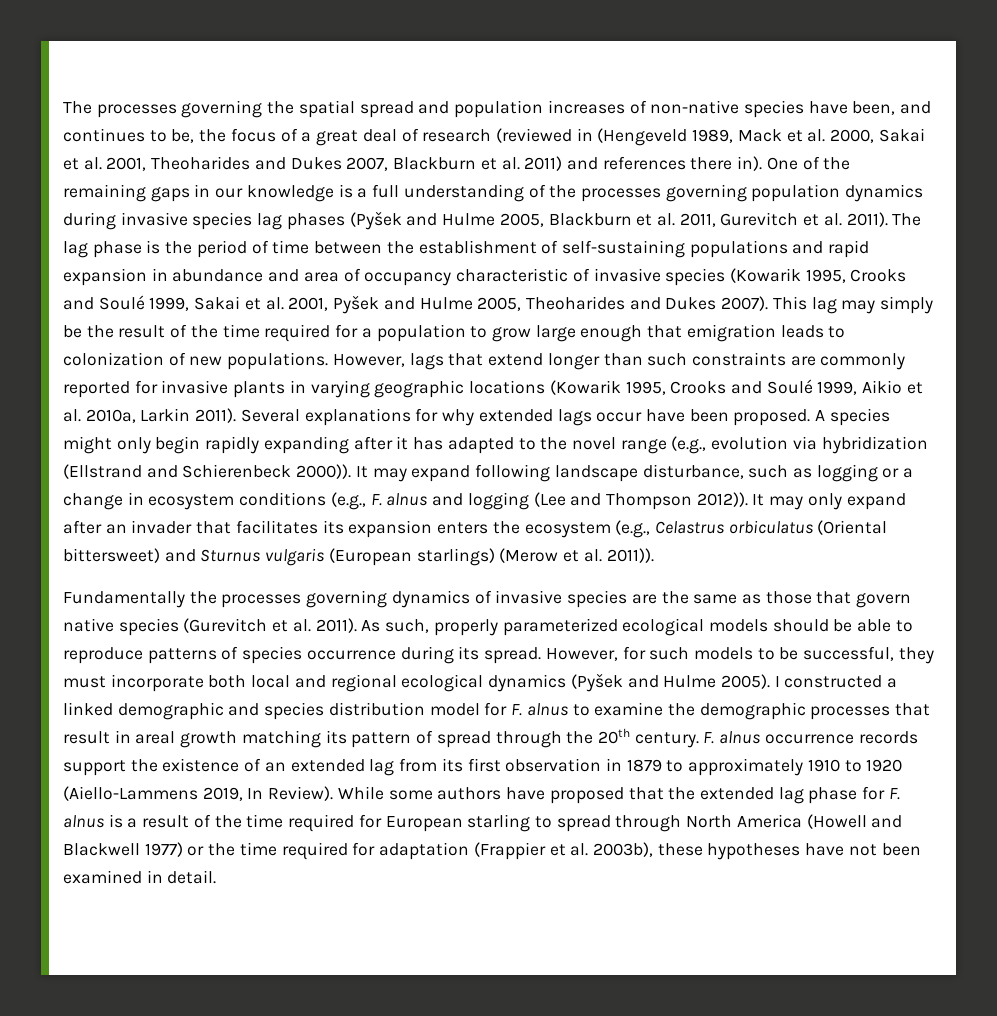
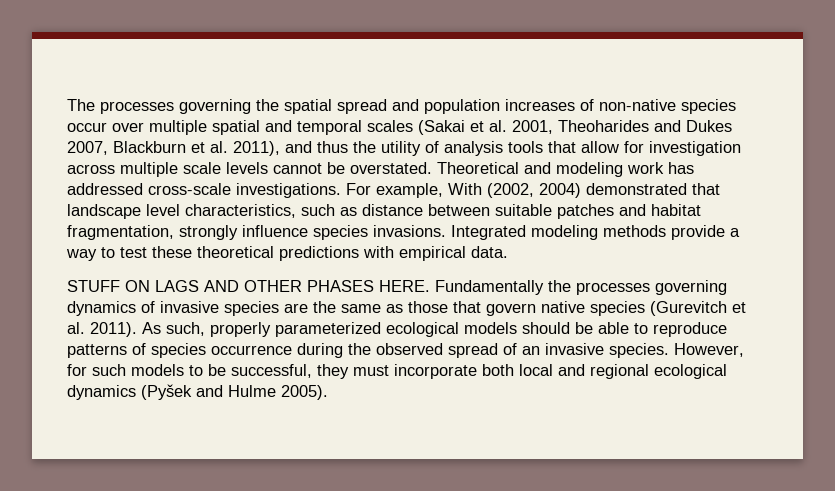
- The processes governing the spatial spread and population increases of non-native species have been, and continues to be, the focus of a great deal of research (reviewed in (Hengeveld 1989, Mack et al. 2000, Sakai et al. 2001, Theoharides and Dukes 2007, Blackburn et al. 2011) and references there in). One of the remaining gaps in our knowledge is a full understanding of the processes governing population dynamics during invasive species lag phases (Pyšek and Hulme 2005, Blackburn et al. 2011, Gurevitch et al. 2011). The lag phase is the period of time between the establishment of self-sustaining populations and rapid expansion in abundance and area of occupancy characteristic of invasive species (Kowarik 1995, Crooks and Soulé 1999, Sakai et al. 2001, Pyšek and Hulme 2005, Theoharides and Dukes 2007). This lag may simply be the result of the time required for a population to grow large enough that emigration leads to colonization of new populations. However, lags that extend longer than such constraints are commonly reported for invasive plants in varying geographic locations (Kowarik 1995, Crooks and Soulé 1999, Aikio et al. 2010a, Larkin 2011). Several explanations for why extended lags occur have been proposed. A species might only begin rapidly expanding after it has adapted to the novel range (e.g., evolution via hybridization (Ellstrand and Schierenbeck 2000)). It may expand following landscape disturbance, such as logging or a change in ecosystem conditions (e.g., F. alnus and logging (Lee and Thompson 2012)). It may only expand after an invader that facilitates its expansion enters the ecosystem (e.g., Celastrus orbiculatus (Oriental bittersweet) and Sturnus vulgaris (European starlings) (Merow et al. 2011)).
- Fundamentally the processes governing dynamics of invasive species are the same as those that govern native species (Gurevitch et al. 2011).
+ The processes governing the spatial spread and population increases of non-native species occur over multiple spatial and temporal scales (Sakai et al. 2001, Theoharides and Dukes 2007, Blackburn et al. 2011), and thus the utility of analysis tools that allow for investigation across multiple scale levels cannot be overstated. Theoretical and modeling work has addressed cross-scale investigations. For example, With (2002, 2004) demonstrated that landscape level characteristics, such as distance between suitable patches and habitat fragmentation, strongly influence species invasions. Integrated modeling methods provide a way to test these theoretical predictions with empirical data.
+ STUFF ON LAGS AND OTHER PHASES HERE. Fundamentally the processes governing dynamics of invasive species are the same as those that govern native species (Gurevitch et al. 2011).
- As such, properly parameterized ecological models should be able to reproduce patterns of species occurrence during its spread.
+ As such, properly parameterized ecological models should be able to reproduce patterns of species occurrence during the observed spread of an invasive species.
- I constructed a linked demographic and species distribution model for F. alnus to examine the demographic processes that result in areal growth matching its pattern of spread through the 20th century. F. alnus occurrence records support the existence of an extended lag from its first observation in 1879 to approximately 1910 to 1920 (Aiello-Lammens 2019, In Review). While some authors have proposed that the extended lag phase for F. alnus is a result of the time required for European starling to spread through North America (Howell and Blackwell 1977) or the time required for adaptation (Frappier et al. 2003b), these hypotheses have not been examined in detail.

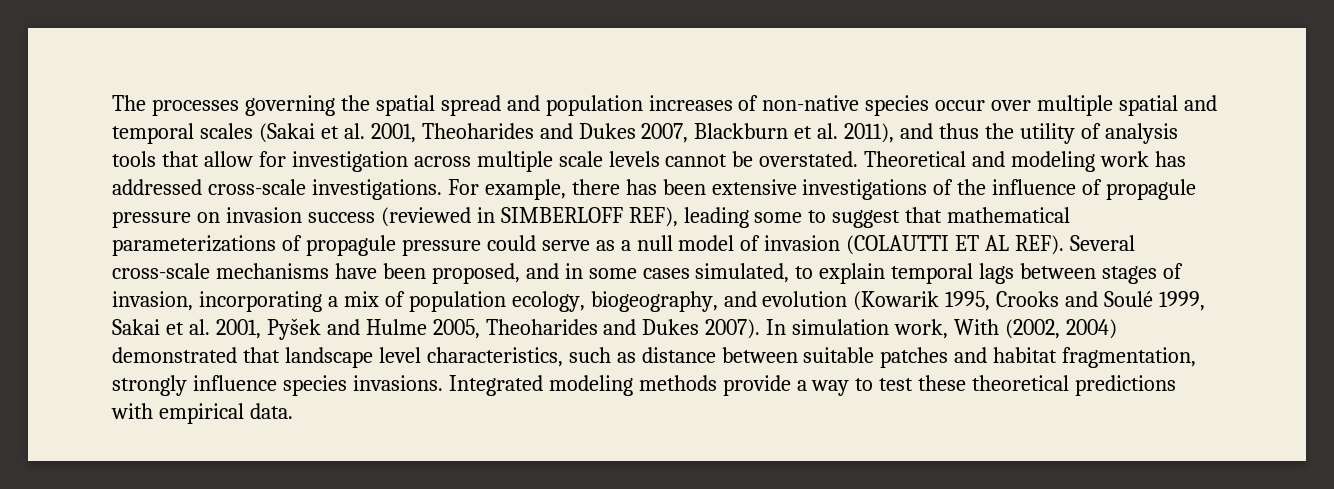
- For example, With (2002, 2004) demonstrated that landscape level characteristics, such as distance between suitable patches and habitat fragmentation, strongly influence species invasions.
+ For example, there has been extensive investigations of the influence of propagule pressure on invasion success (reviewed in SIMBERLOFF REF), leading some to suggest that mathematical parameterizations of propagule pressure could serve as a null model of invasion (COLAUTTI ET AL REF). Several cross-scale mechanisms have been proposed, and in some cases simulated, to explain temporal lags between stages of invasion, incorporating a mix of population ecology, biogeography, and evolution (Kowarik 1995, Crooks and Soulé 1999, Sakai et al. 2001, Pyšek and Hulme 2005, Theoharides and Dukes 2007). In simulation work, With (2002, 2004) demonstrated that landscape level characteristics, such as distance between suitable patches and habitat fragmentation, strongly influence species invasions.
- STUFF ON LAGS AND OTHER PHASES HERE. Fundamentally the processes governing dynamics of invasive species are the same as those that govern native species (Gurevitch et al. 2011). As such, properly parameterized ecological models should be able to reproduce patterns of species occurrence during the observed spread of an invasive species. However, for such models to be successful, they must incorporate both local and regional ecological dynamics (Pyšek and Hulme 2005).

